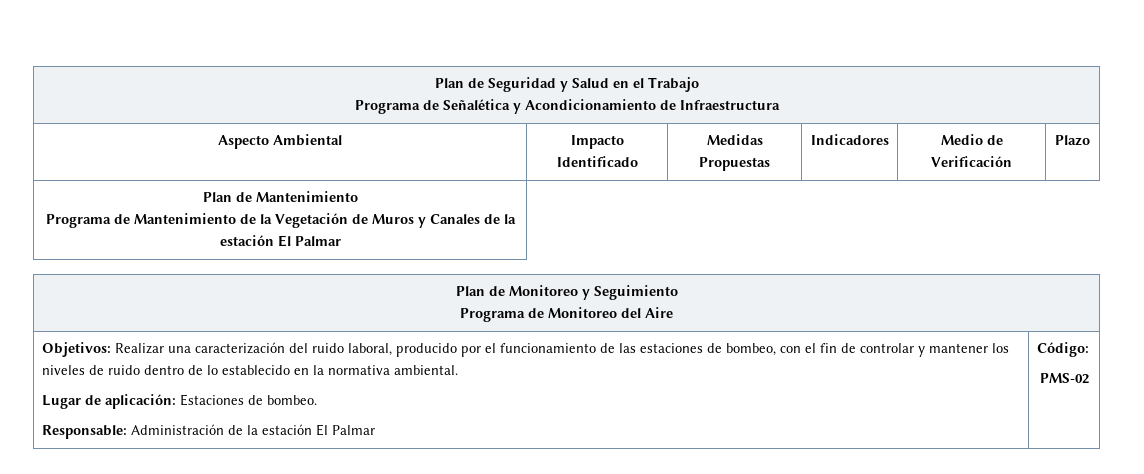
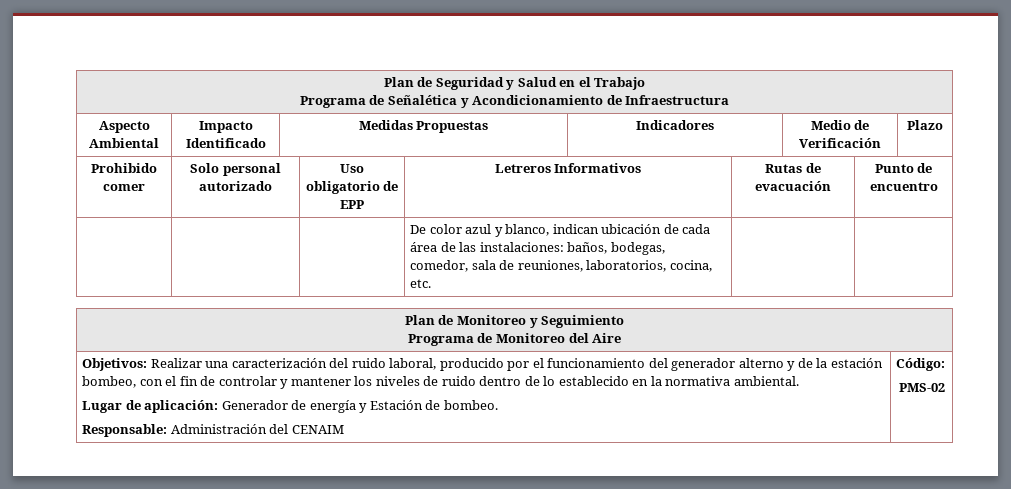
- Plan de Mantenimiento
- Programa de Mantenimiento de la Vegetación de Muros y Canales de la estación El Palmar
+ Prohibido comer | Solo personal autorizado | Uso obligatorio de EPP | Letreros Informativos | Rutas de evacuación | Punto de encuentro
+ | | | De color azul y blanco, indican ubicación de cada área de las instalaciones: baños, bodegas, comedor, sala de reuniones, laboratorios, cocina, etc. | |
- Objetivos: Realizar una caracterización del ruido laboral, producido por el funcionamiento de las estaciones de bombeo, con el fin de controlar y mantener los niveles de ruido dentro de lo establecido en la normativa ambiental.
+ Objetivos: Realizar una caracterización del ruido laboral, producido por el funcionamiento del generador alterno y de la estación bombeo, con el fin de controlar y mantener los niveles de ruido dentro de lo establecido en la normativa ambiental.
- Lugar de aplicación: Estaciones de bombeo.
+ Lugar de aplicación: Generador de energía y Estación de bombeo.
- Responsable: Administración de la estación El Palmar
+ Responsable: Administración del CENAIM

